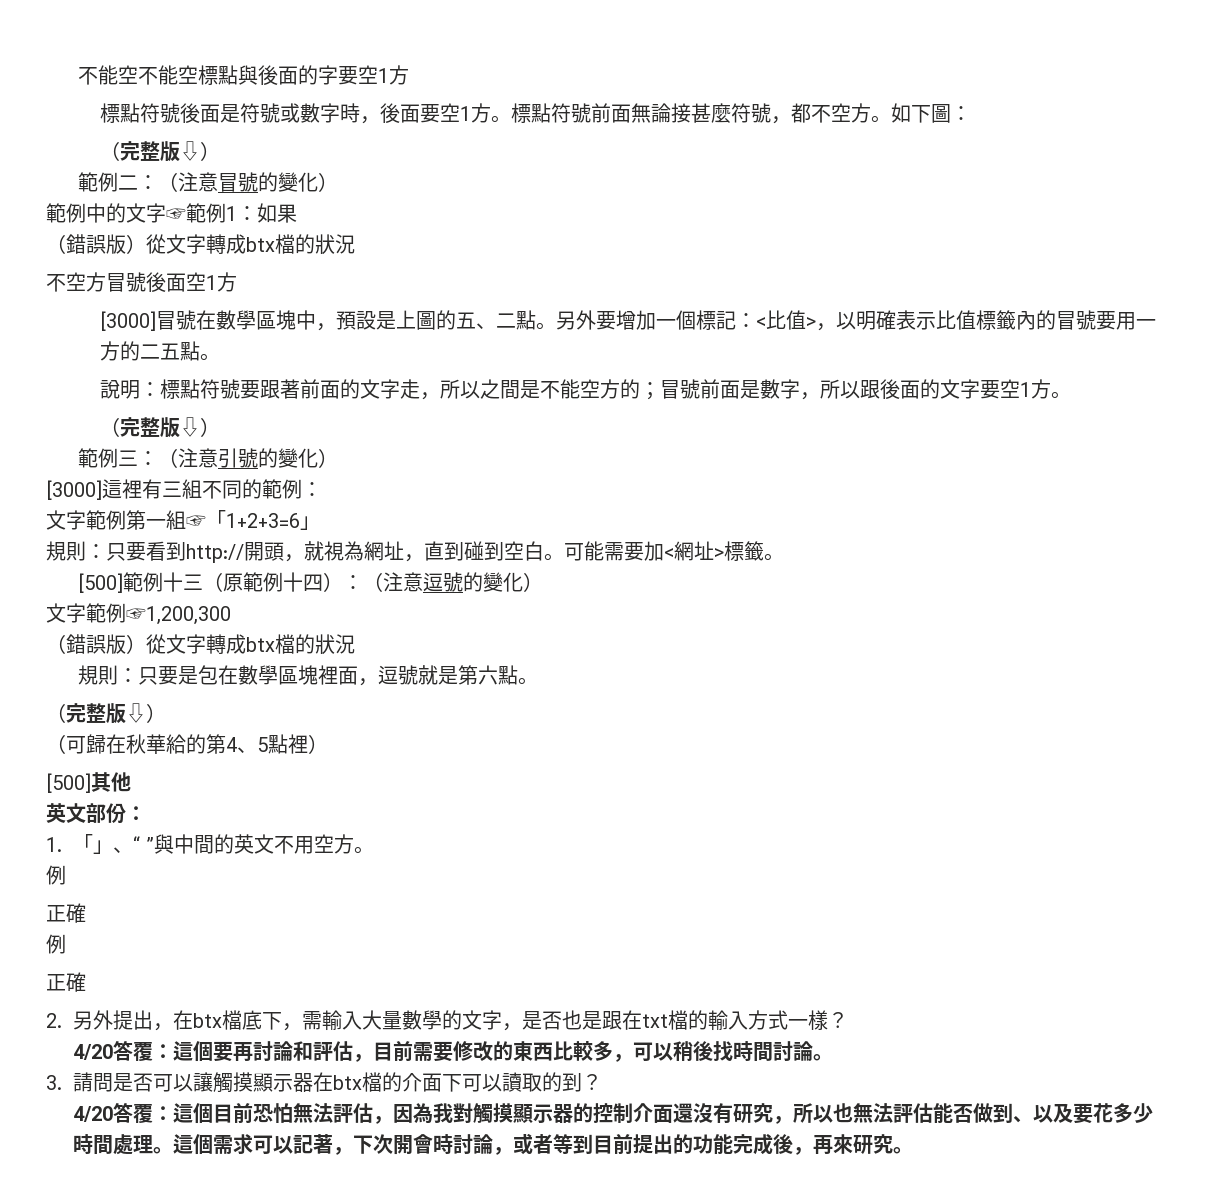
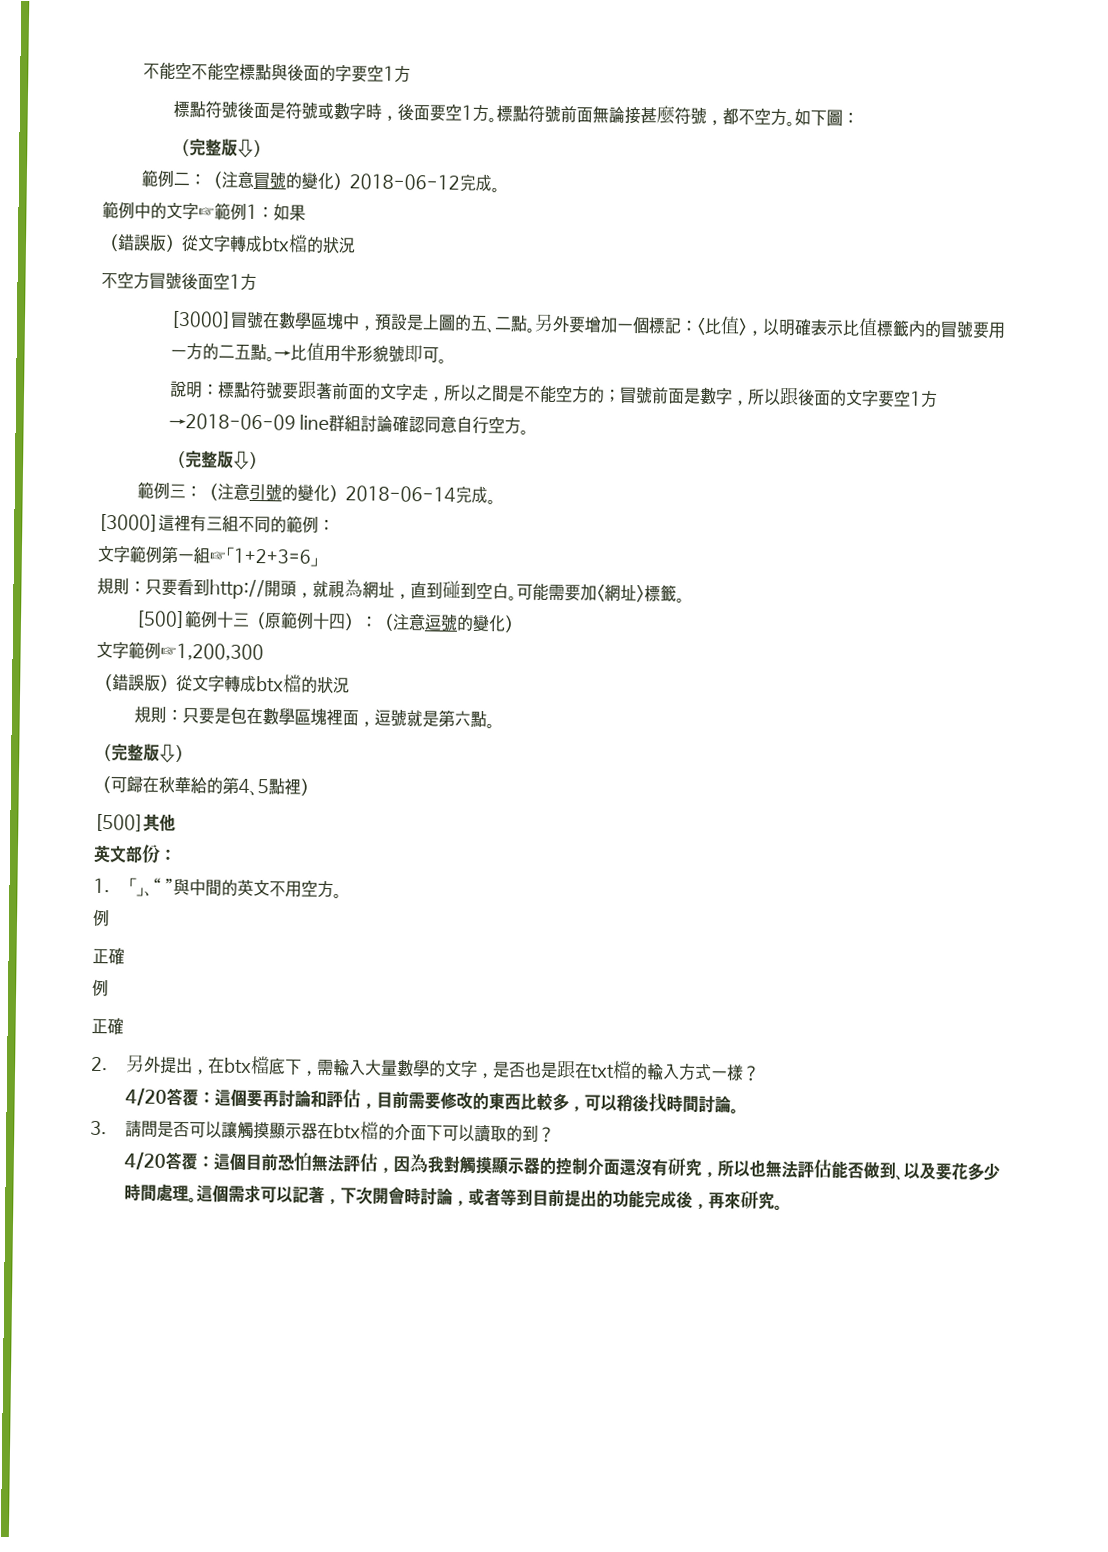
- 範例二：（注意冒號的變化）
+ 範例二：（注意冒號的變化）2018-06-12完成。
+ →比值用半形貌號即可。
- 說明：標點符號要跟著前面的文字走，所以之間是不能空方的；冒號前面是數字，所以跟後面的文字要空1方。
+ 說明：標點符號要跟著前面的文字走，所以之間是不能空方的；冒號前面是數字，所以跟後面的文字要空1方→2018-06-09 line群組討論確認同意自行空方。
- 範例三：（注意引號的變化）
+ 範例三：（注意引號的變化）2018-06-14完成。

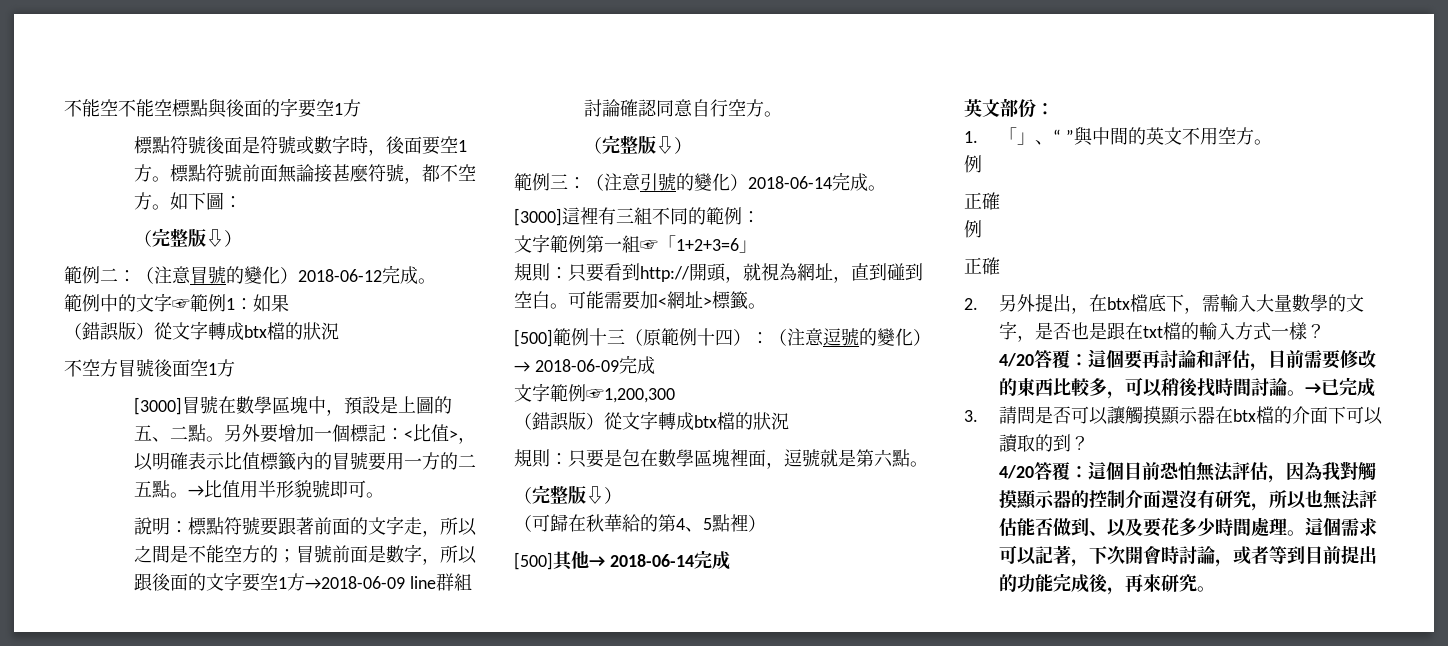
- [500]範例十三（原範例十四）：（注意逗號的變化）
+ [500]範例十三（原範例十四）：（注意逗號的變化）→ 2018-06-09完成
- [500]其他
+ [500]其他→ 2018-06-14完成
+ →已完成

